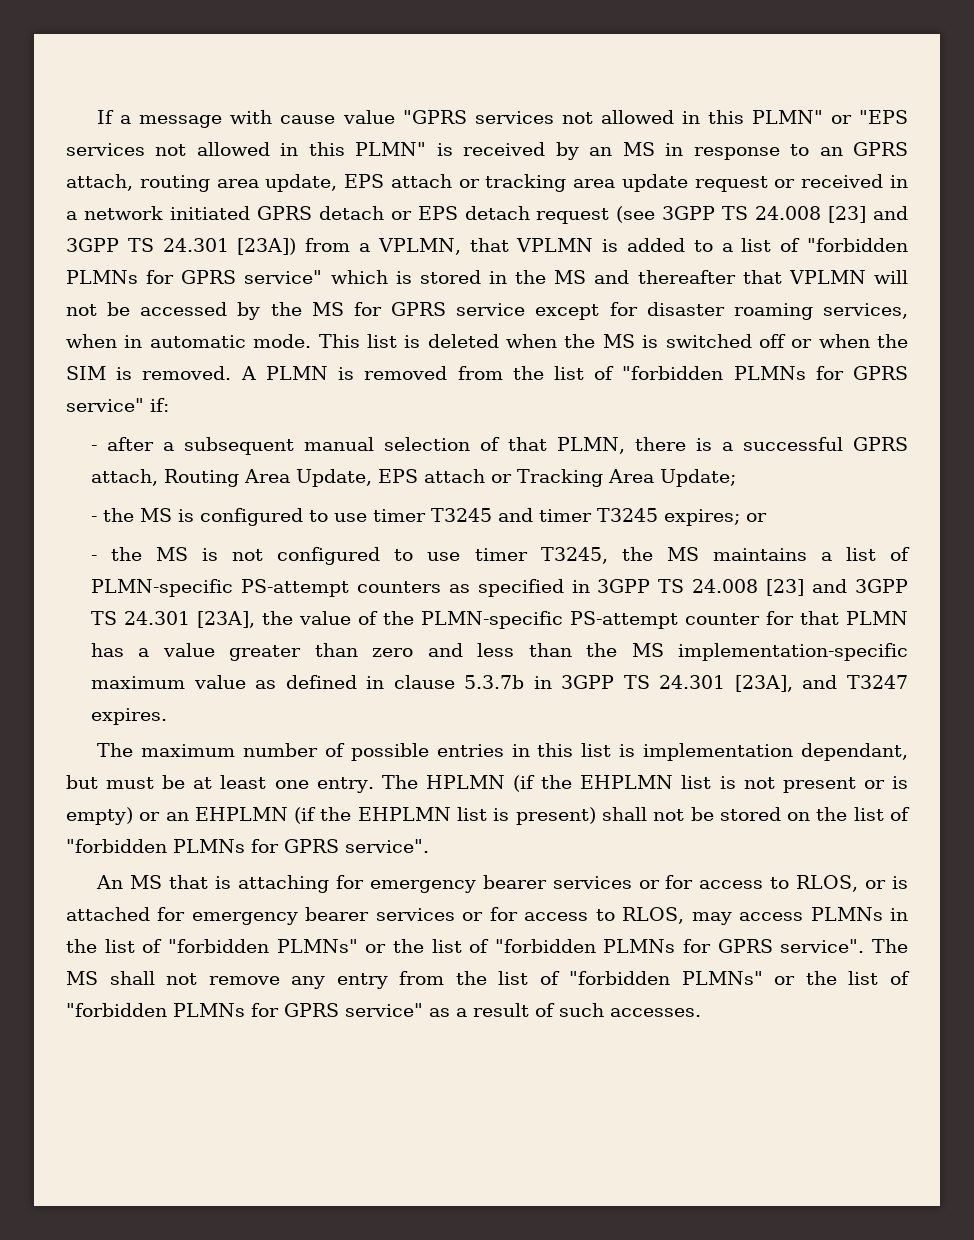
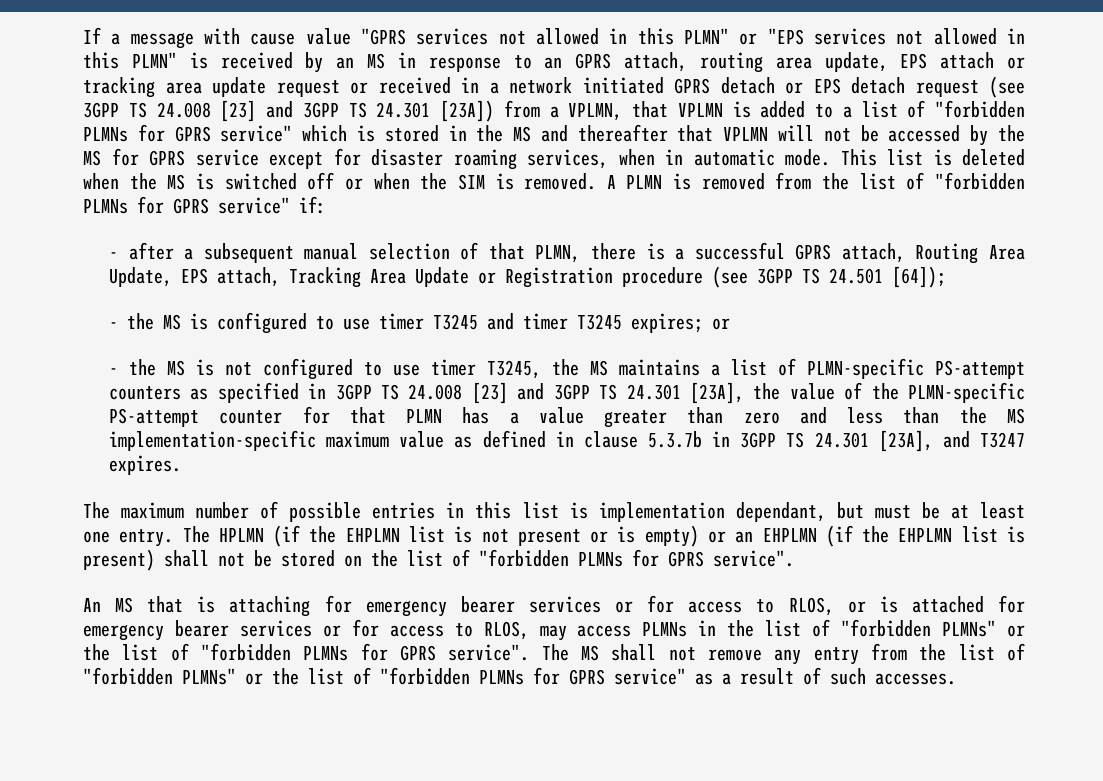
- - after a subsequent manual selection of that PLMN, there is a successful GPRS attach, Routing Area Update, EPS attach or Tracking Area Update;
+ - after a subsequent manual selection of that PLMN, there is a successful GPRS attach, Routing Area Update, EPS attach, Tracking Area Update or Registration procedure (see 3GPP TS 24.501 [64]);

